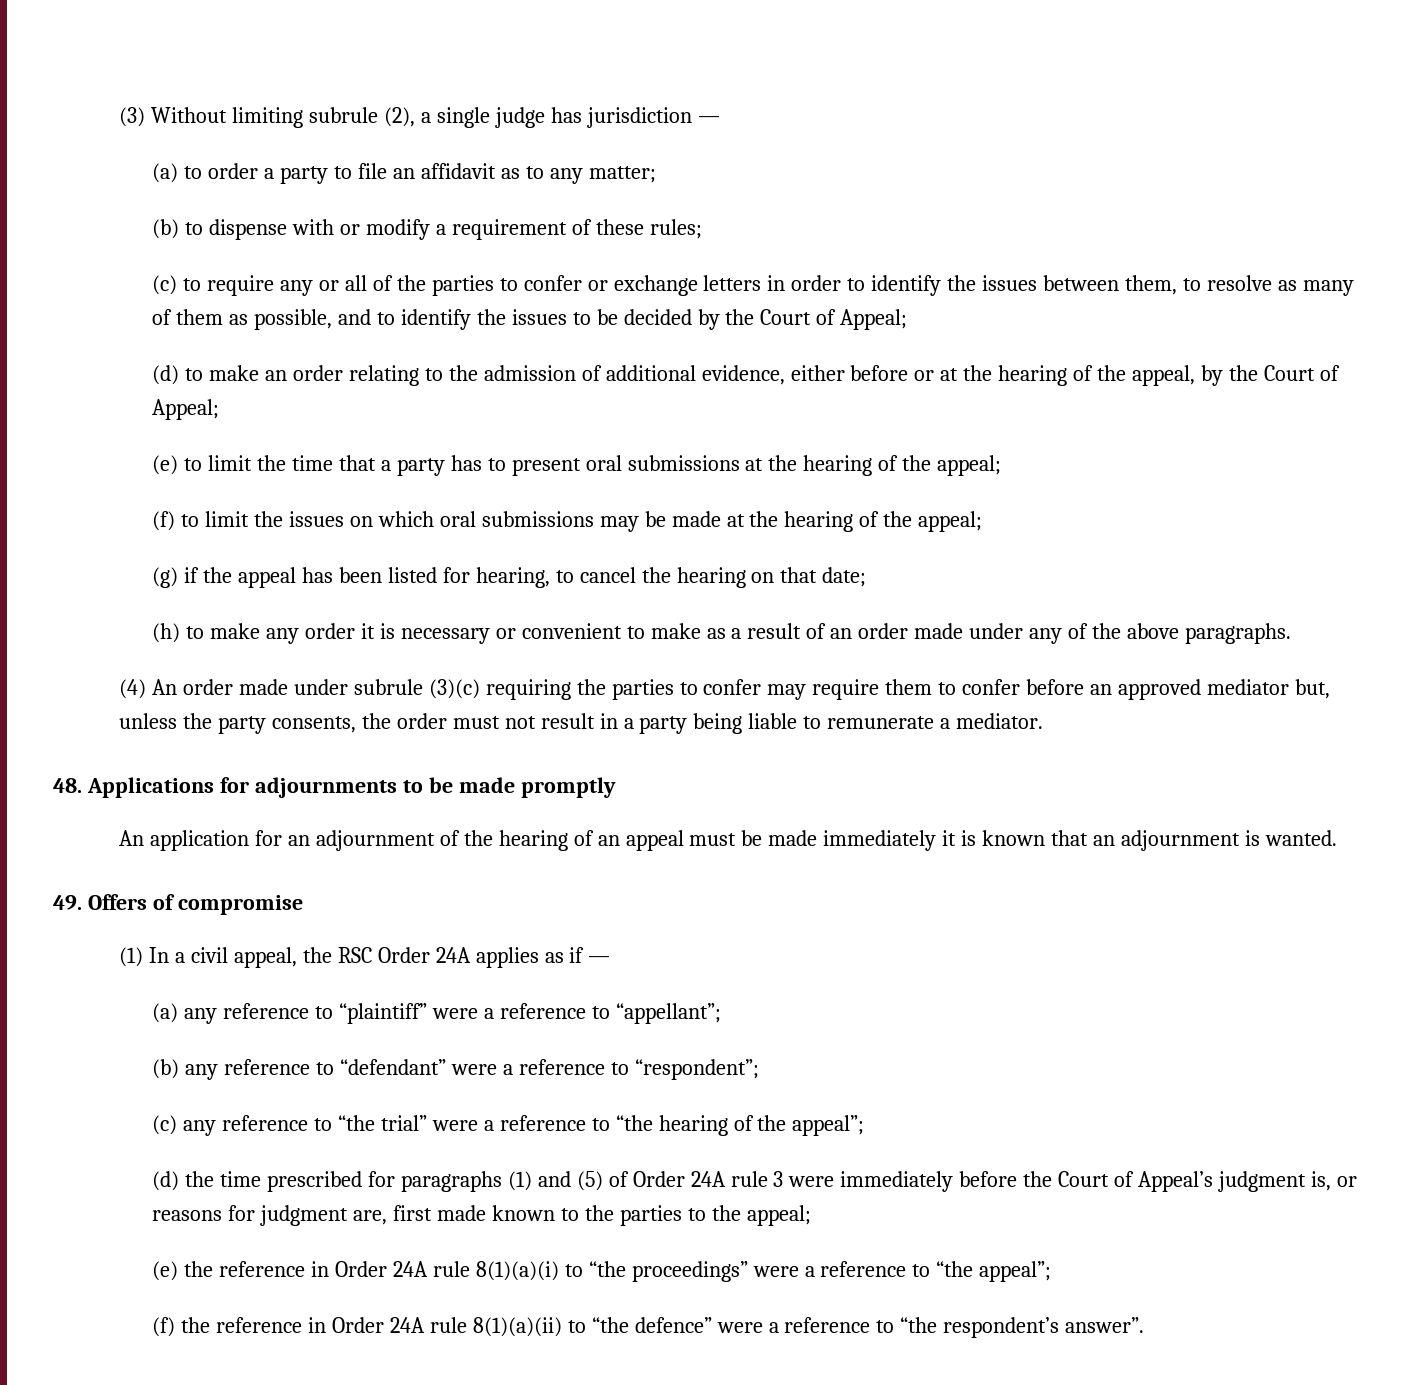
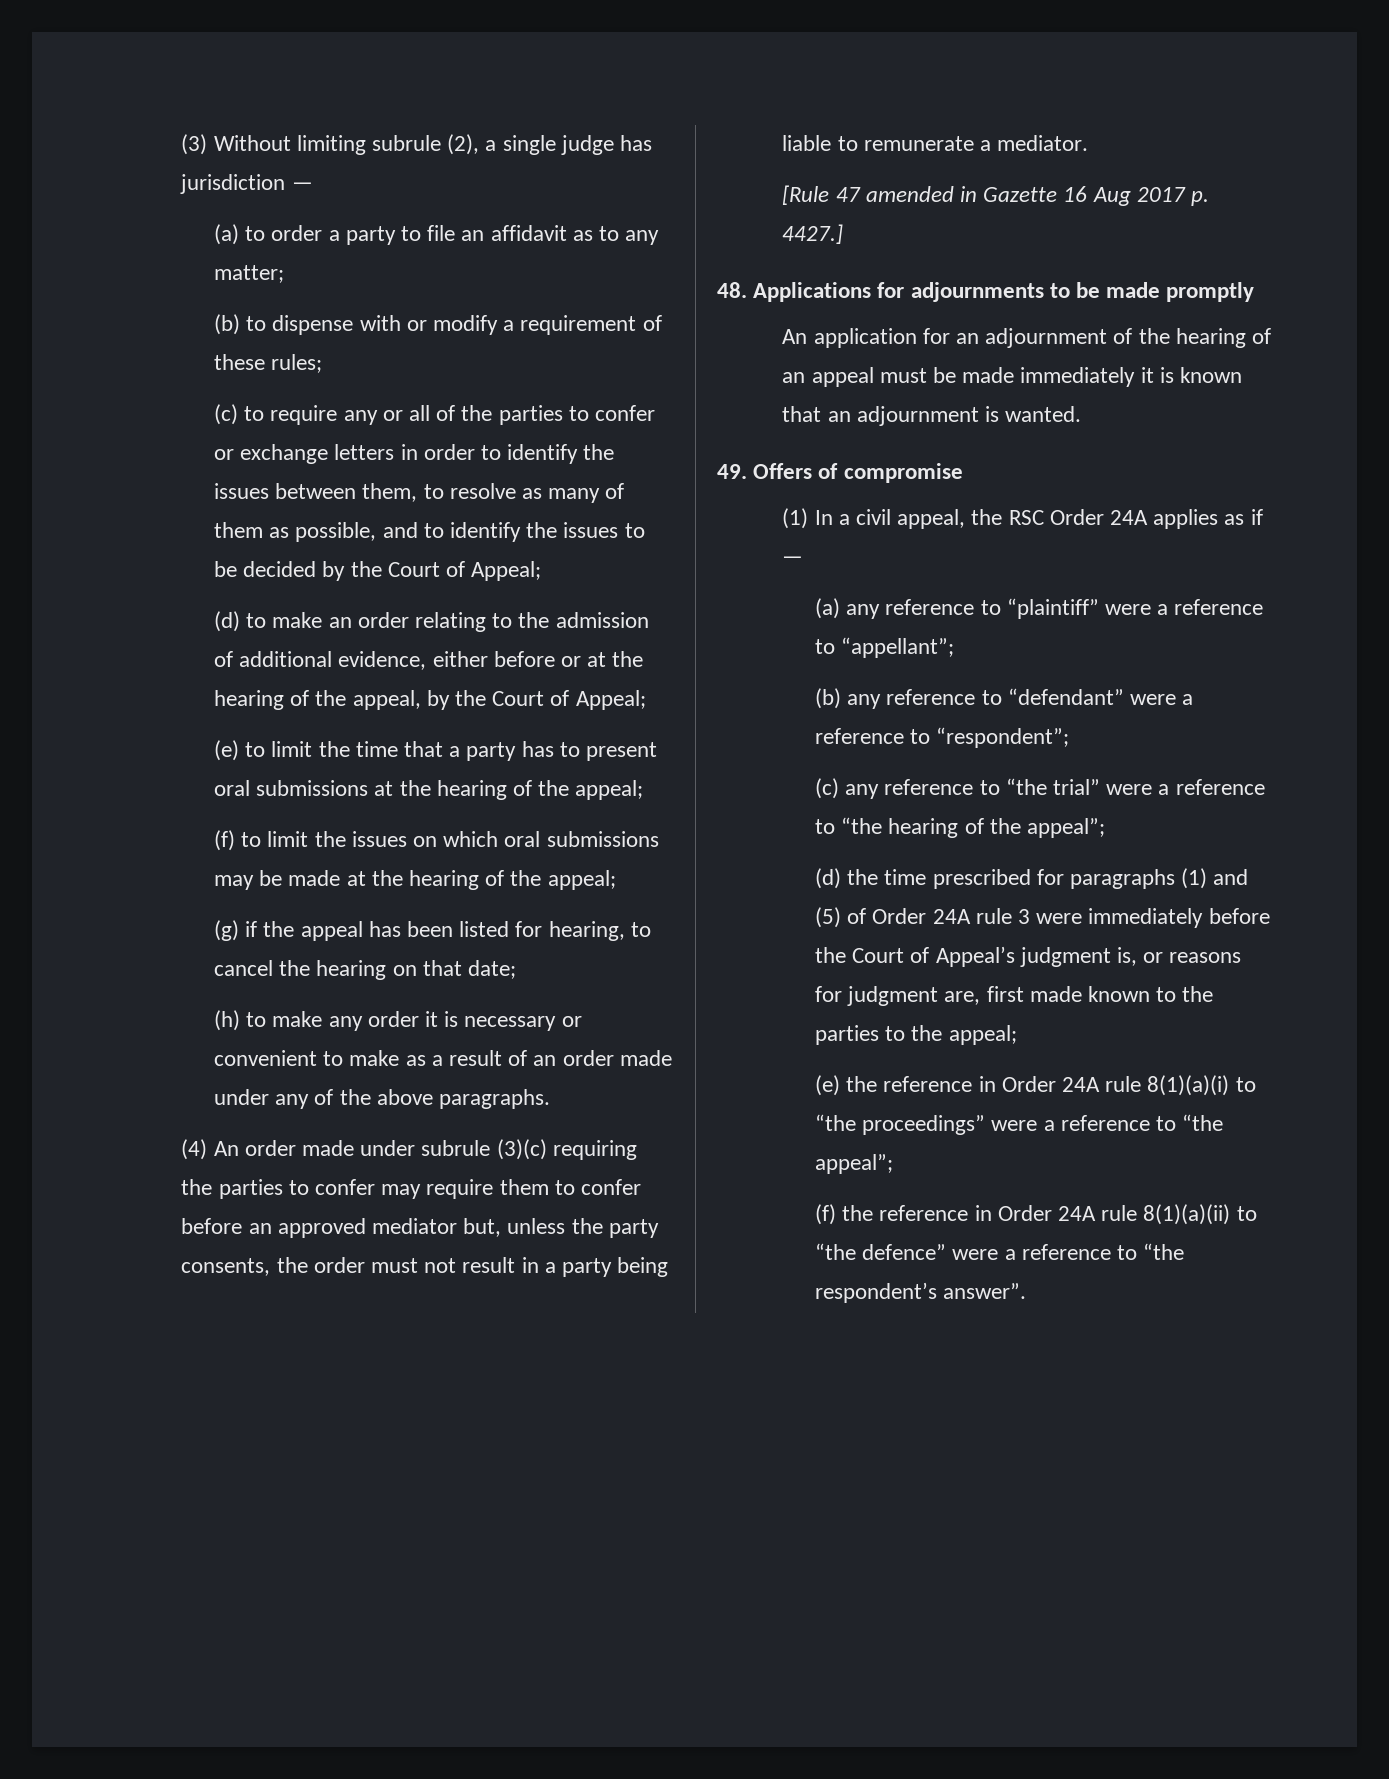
+ [Rule 47 amended in Gazette 16 Aug 2017 p. 4427.]

